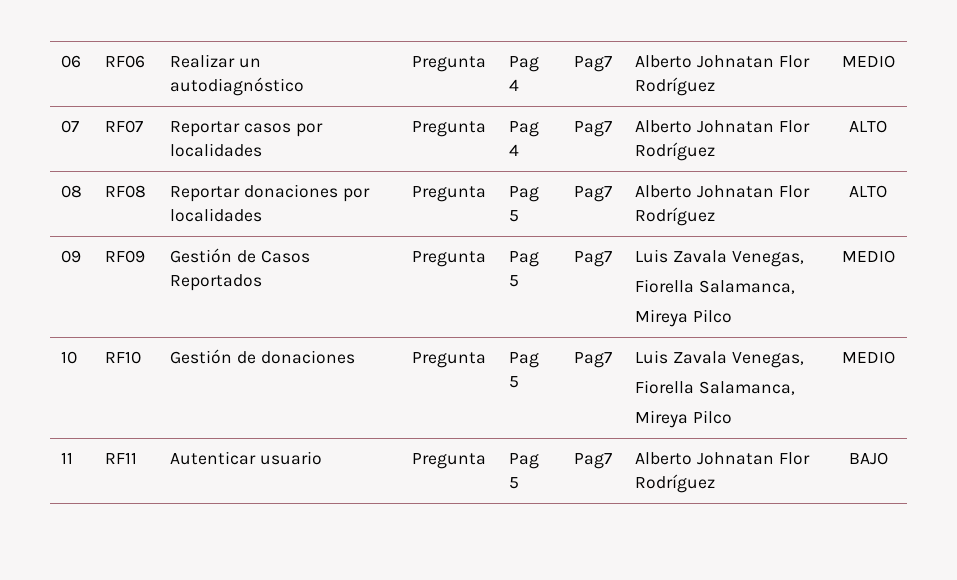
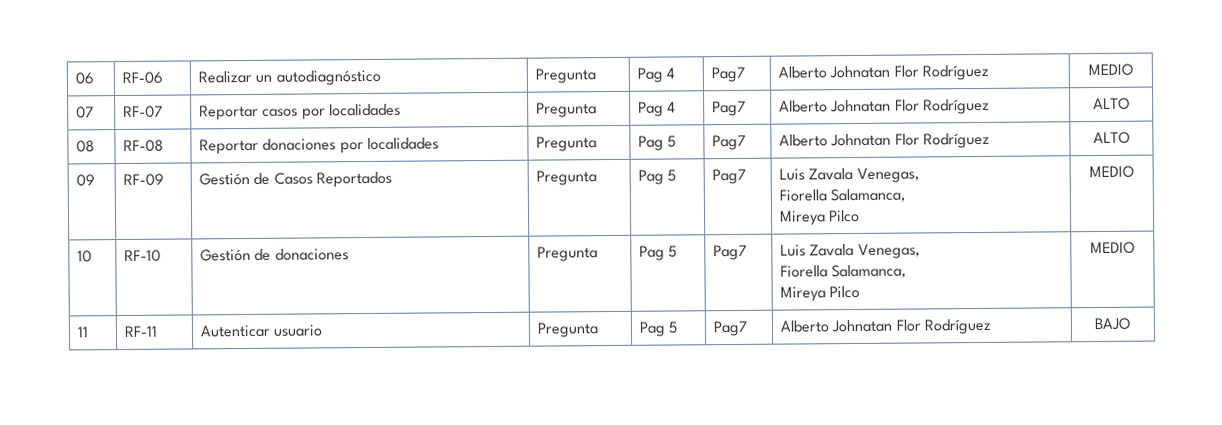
- 06 | RF06 | Realizar un autodiagnóstico | Pregunta | Pag 4 | Pag7 | Alberto Johnatan Flor Rodríguez | MEDIO
+ 06 | RF-06 | Realizar un autodiagnóstico | Pregunta | Pag 4 | Pag7 | Alberto Johnatan Flor Rodríguez | MEDIO
- 07 | RF07 | Reportar casos por localidades | Pregunta | Pag 4 | Pag7 | Alberto Johnatan Flor Rodríguez | ALTO
+ 07 | RF-07 | Reportar casos por localidades | Pregunta | Pag 4 | Pag7 | Alberto Johnatan Flor Rodríguez | ALTO
- 08 | RF08 | Reportar donaciones por localidades | Pregunta | Pag 5 | Pag7 | Alberto Johnatan Flor Rodríguez | ALTO
+ 08 | RF-08 | Reportar donaciones por localidades | Pregunta | Pag 5 | Pag7 | Alberto Johnatan Flor Rodríguez | ALTO
- 09 | RF09 | Gestión de Casos Reportados | Pregunta | Pag 5 | Pag7 | Luis Zavala Venegas,
+ 09 | RF-09 | Gestión de Casos Reportados | Pregunta | Pag 5 | Pag7 | Luis Zavala Venegas,
- 10 | RF10 | Gestión de donaciones | Pregunta | Pag 5 | Pag7 | Luis Zavala Venegas,
+ 10 | RF-10 | Gestión de donaciones | Pregunta | Pag 5 | Pag7 | Luis Zavala Venegas,
- 11 | RF11 | Autenticar usuario | Pregunta | Pag 5 | Pag7 | Alberto Johnatan Flor Rodríguez | BAJO
+ 11 | RF-11 | Autenticar usuario | Pregunta | Pag 5 | Pag7 | Alberto Johnatan Flor Rodríguez | BAJO

